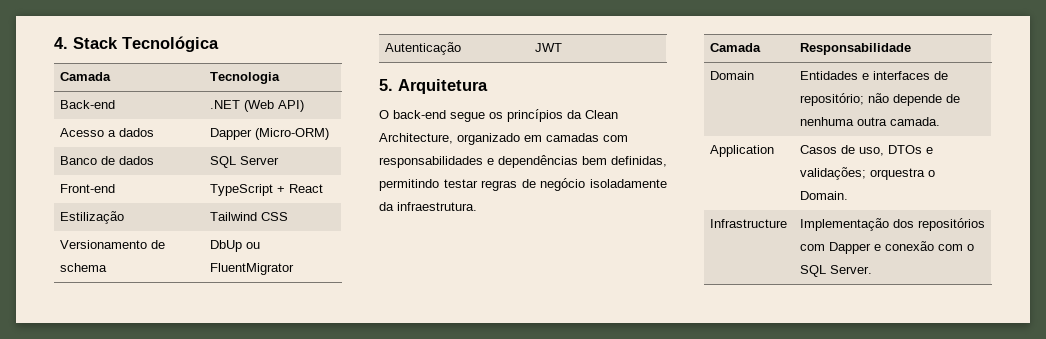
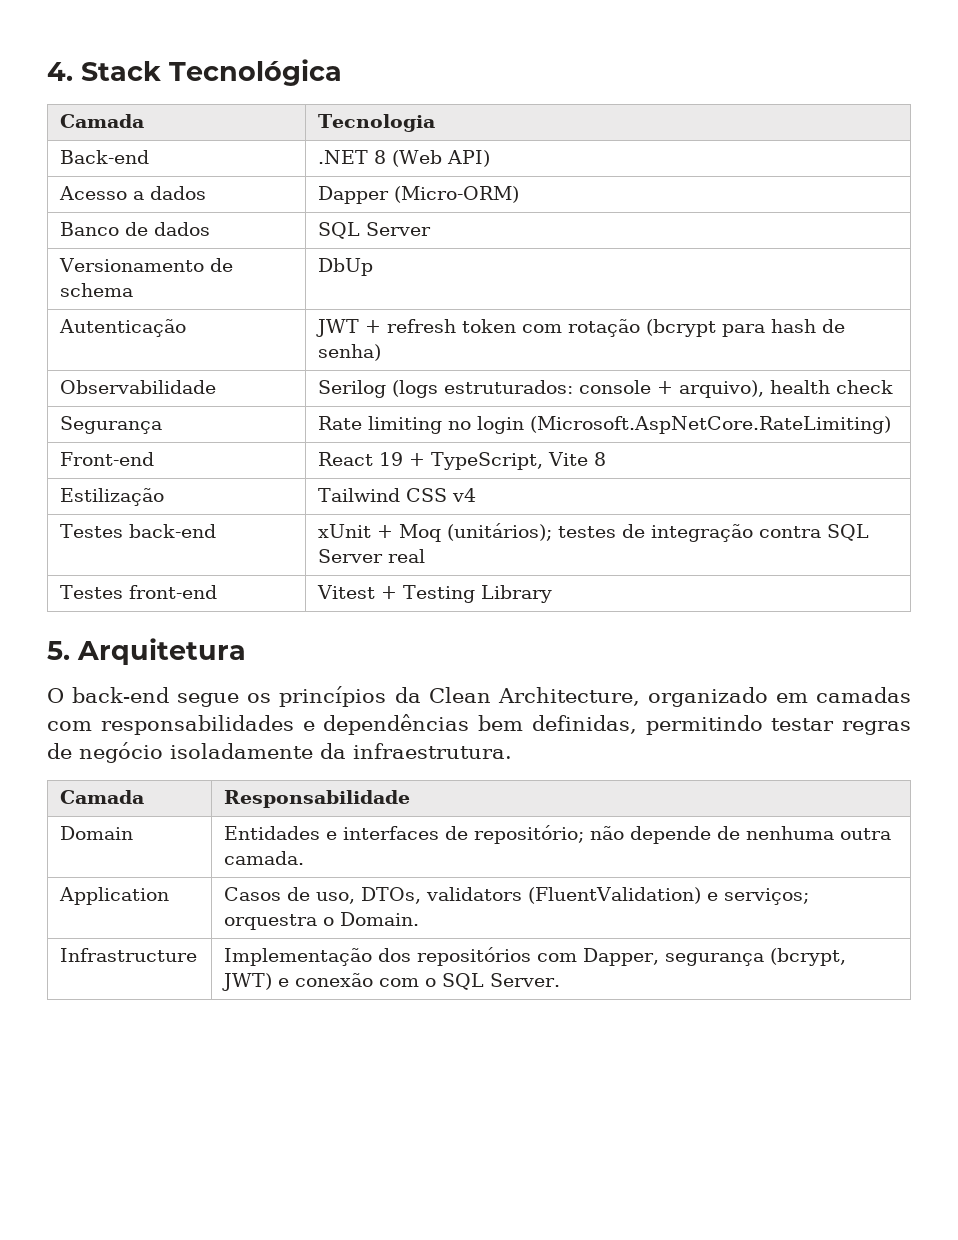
- Back-end | .NET (Web API)
+ Back-end | .NET 8 (Web API)
- Front-end | TypeScript + React
- Estilização | Tailwind CSS
- Versionamento de schema | DbUp ou FluentMigrator
- Autenticação | JWT
+ Versionamento de schema | DbUp
+ Autenticação | JWT + refresh token com rotação (bcrypt para hash de senha)
+ Observabilidade | Serilog (logs estruturados: console + arquivo), health check
+ Segurança | Rate limiting no login (Microsoft.AspNetCore.RateLimiting)
+ Front-end | React 19 + TypeScript, Vite 8
+ Estilização | Tailwind CSS v4
+ Testes back-end | xUnit + Moq (unitários); testes de integração contra SQL Server real
+ Testes front-end | Vitest + Testing Library
- Application | Casos de uso, DTOs e validações; orquestra o Domain.
+ Application | Casos de uso, DTOs, validators (FluentValidation) e serviços; orquestra o Domain.
- Infrastructure | Implementação dos repositórios com Dapper e conexão com o SQL Server.
+ Infrastructure | Implementação dos repositórios com Dapper, segurança (bcrypt, JWT) e conexão com o SQL Server.

